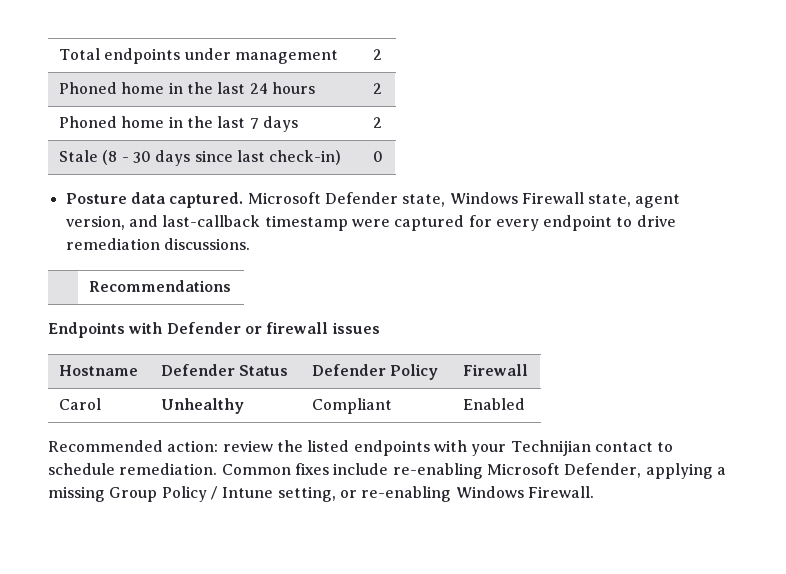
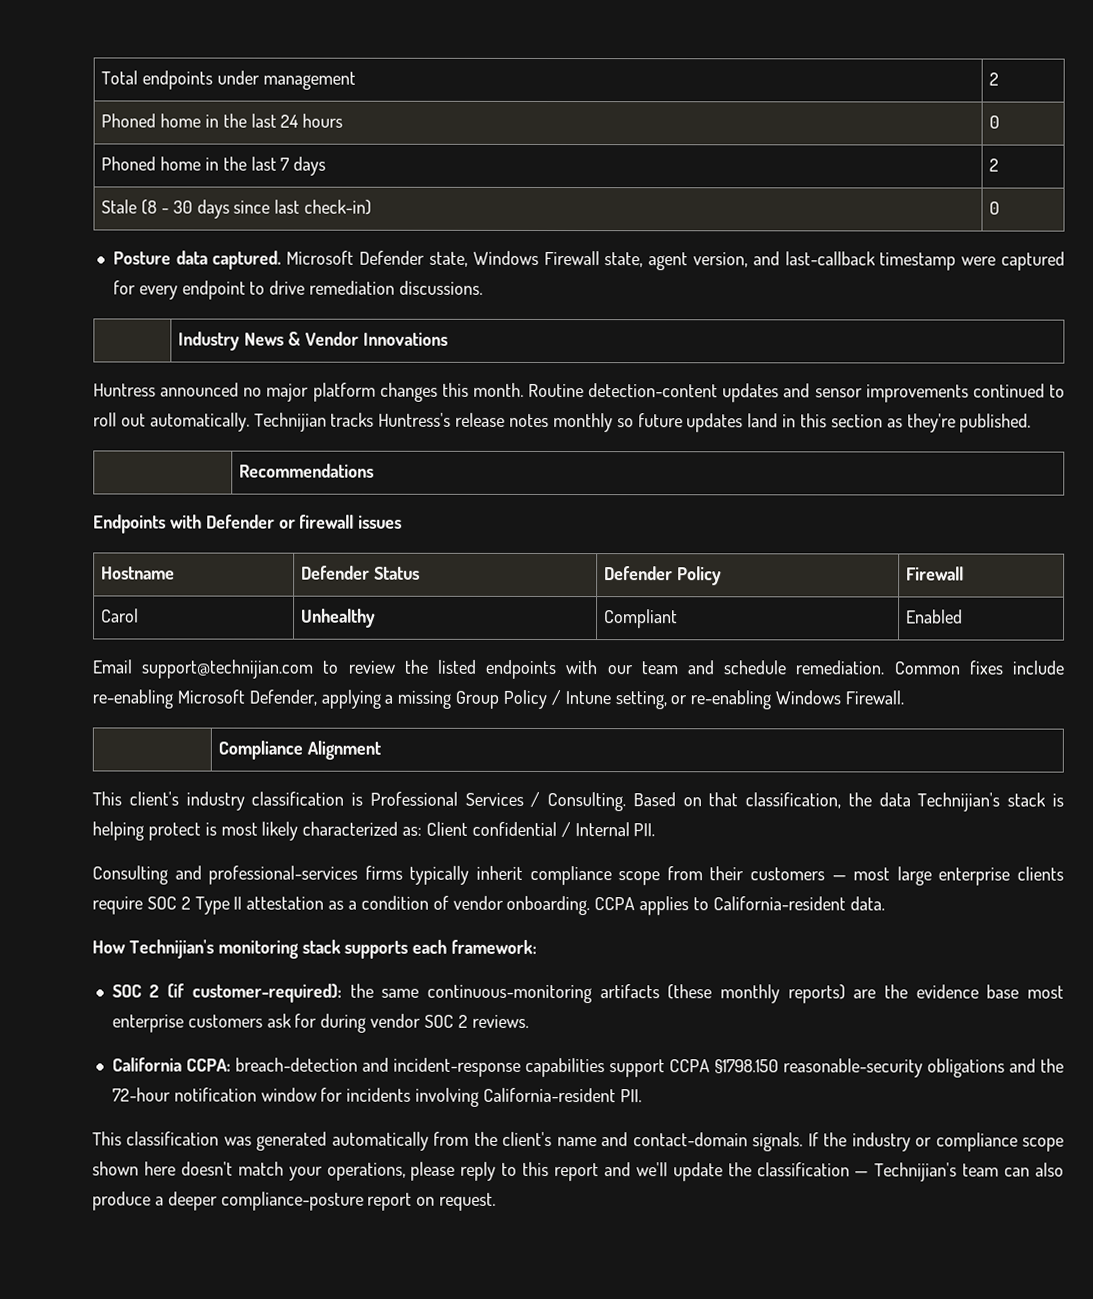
- Phoned home in the last 24 hours | 2
+ Phoned home in the last 24 hours | 0
+ | Industry News & Vendor Innovations
+ Huntress announced no major platform changes this month. Routine detection-content updates and sensor improvements continued to roll out automatically. Technijian tracks Huntress's release notes monthly so future updates land in this section as they're published.
- Recommended action: review the listed endpoints with your Technijian contact to schedule remediation.
+ Email support@technijian.com to review the listed endpoints with our team and schedule remediation.
+ | Compliance Alignment
+ This client's industry classification is Professional Services / Consulting. Based on that classification, the data Technijian's stack is helping protect is most likely characterized as: Client confidential / Internal PII.
+ Consulting and professional-services firms typically inherit compliance scope from their customers — most large enterprise clients require SOC 2 Type II attestation as a condition of vendor onboarding. CCPA applies to California-resident data.
+ How Technijian's monitoring stack supports each framework:
+ SOC 2 (if customer-required): the same continuous-monitoring artifacts (these monthly reports) are the evidence base most enterprise customers ask for during vendor SOC 2 reviews.
+ California CCPA: breach-detection and incident-response capabilities support CCPA §1798.150 reasonable-security obligations and the 72-hour notification window for incidents involving California-resident PII.
+ This classification was generated automatically from the client's name and contact-domain signals. If the industry or compliance scope shown here doesn't match your operations, please reply to this report and we'll update the classification — Technijian's team can also produce a deeper compliance-posture report on request.

